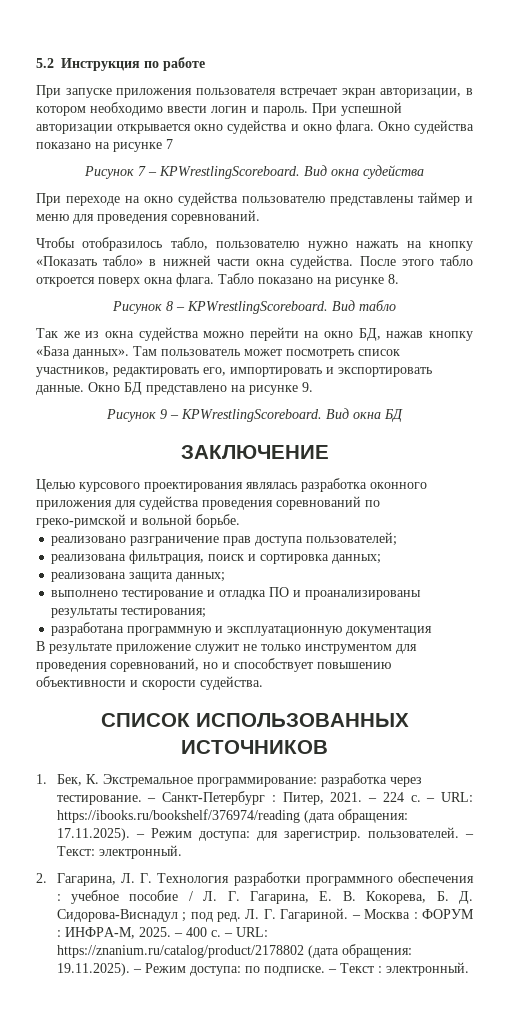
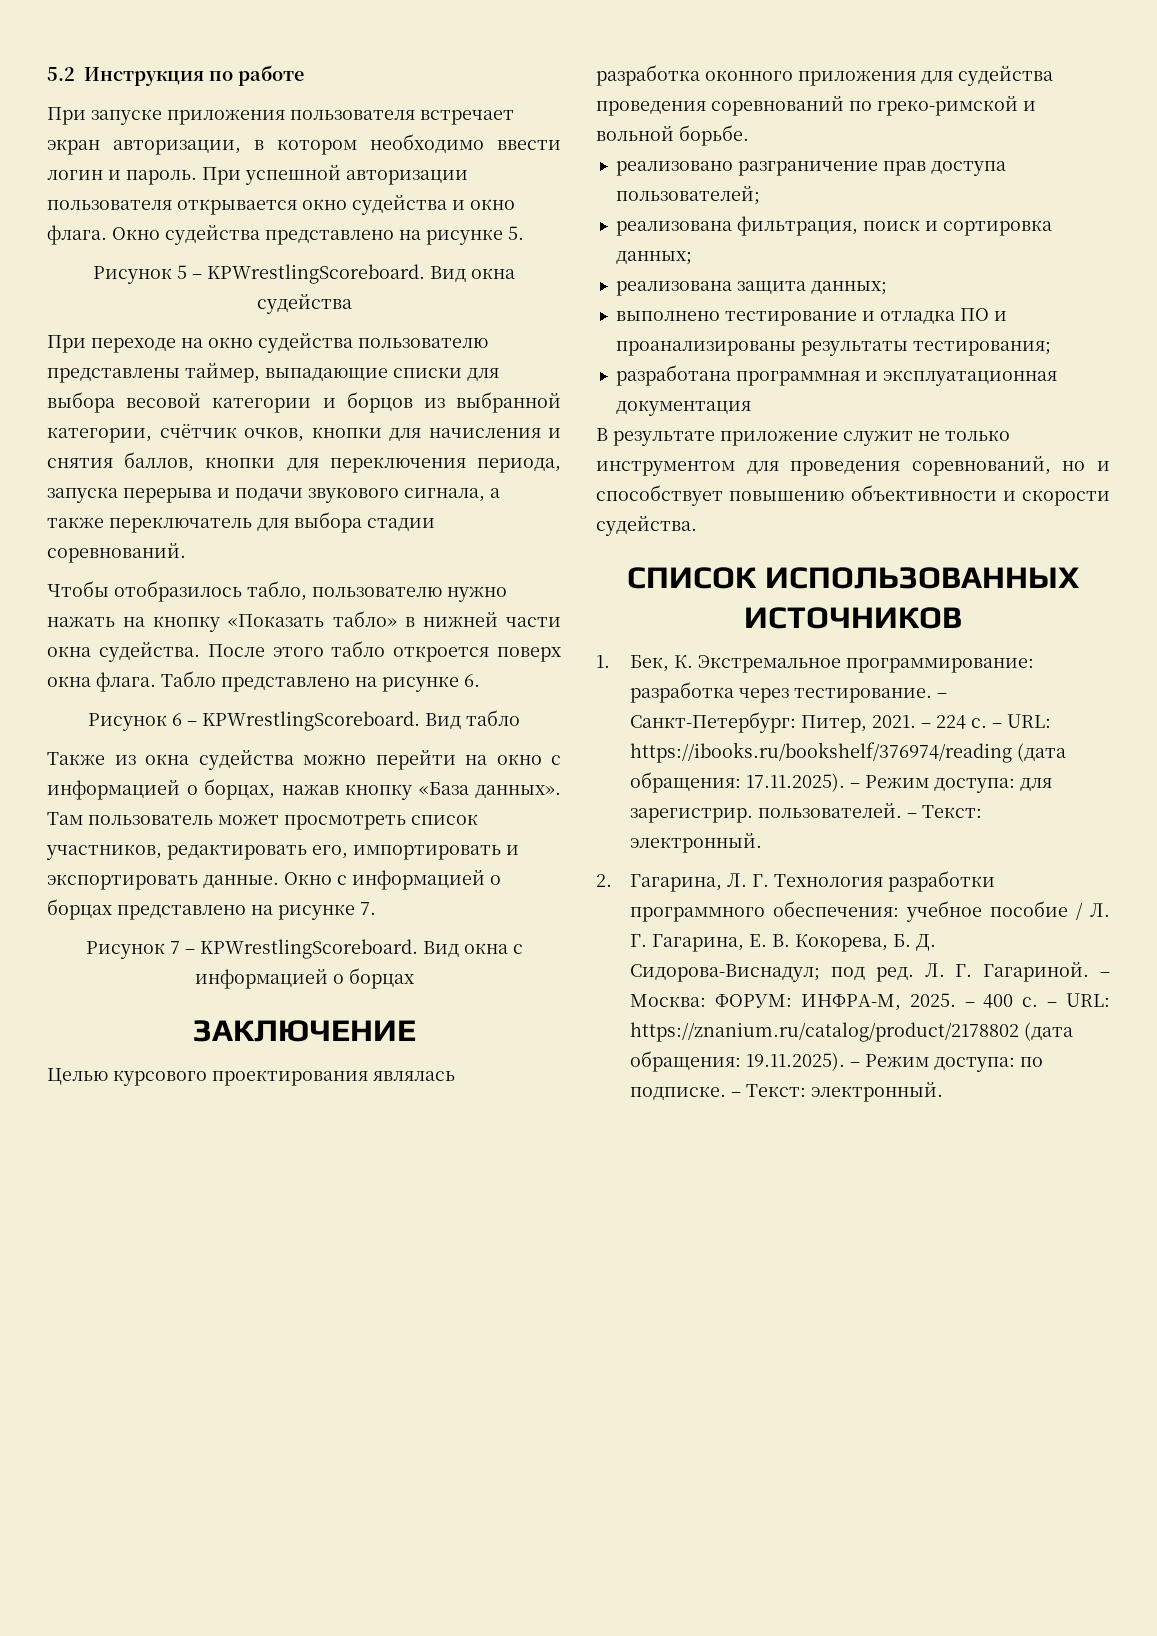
- При успешной авторизации открывается окно судейства и окно флага.
+ При успешной авторизации пользователя открывается окно судейства и окно флага.
- Окно судейства показано на рисунке 7
- Рисунок 7 – KPWrestlingScoreboard.
+ Окно судейства представлено на рисунке 5.
+ Рисунок 5 – KPWrestlingScoreboard.
- При переходе на окно судейства пользователю представлены таймер и меню для проведения соревнований.
+ При переходе на окно судейства пользователю представлены таймер, выпадающие списки для выбора весовой категории и борцов из выбранной категории, счётчик очков, кнопки для начисления и снятия баллов, кнопки для переключения периода, запуска перерыва и подачи звукового сигнала, а также переключатель для выбора стадии соревнований.
- Табло показано на рисунке 8.
- Рисунок 8 – KPWrestlingScoreboard.
+ Табло представлено на рисунке 6.
+ Рисунок 6 – KPWrestlingScoreboard.
- Так же из окна судейства можно перейти на окно БД, нажав кнопку «База данных».
+ Также из окна судейства можно перейти на окно с информацией о борцах, нажав кнопку «База данных».
- Там пользователь может посмотреть список участников, редактировать его, импортировать и экспортировать данные.
+ Там пользователь может просмотреть список участников, редактировать его, импортировать и экспортировать данные.
- Окно БД представлено на рисунке 9.
- Рисунок 9 – KPWrestlingScoreboard. Вид окна БД
+ Окно с информацией о борцах представлено на рисунке 7.
+ Рисунок 7 – KPWrestlingScoreboard. Вид окна с информацией о борцах
- разработана программную и эксплуатационную документация
+ разработана программная и эксплуатационная документация
- – Санкт-Петербург : Питер, 2021.
+ – Санкт-Петербург: Питер, 2021.
- 2. Гагарина, Л. Г. Технология разработки программного обеспечения : учебное пособие / Л. Г. Гагарина, Е. В. Кокорева, Б. Д. Сидорова-Виснадул ; под ред.
+ 2. Гагарина, Л. Г. Технология разработки программного обеспечения: учебное пособие / Л. Г. Гагарина, Е. В. Кокорева, Б. Д. Сидорова-Виснадул; под ред.
- – Москва : ФОРУМ : ИНФРА-М, 2025.
+ – Москва: ФОРУМ: ИНФРА-М, 2025.
- – URL: https://znanium.ru/catalog/product/2178802 (дата обращения: 19.11.2025). – Режим доступа: по подписке. – Текст : электронный.
+ – URL: https://znanium.ru/catalog/product/2178802 (дата обращения: 19.11.2025). – Режим доступа: по подписке. – Текст: электронный.

